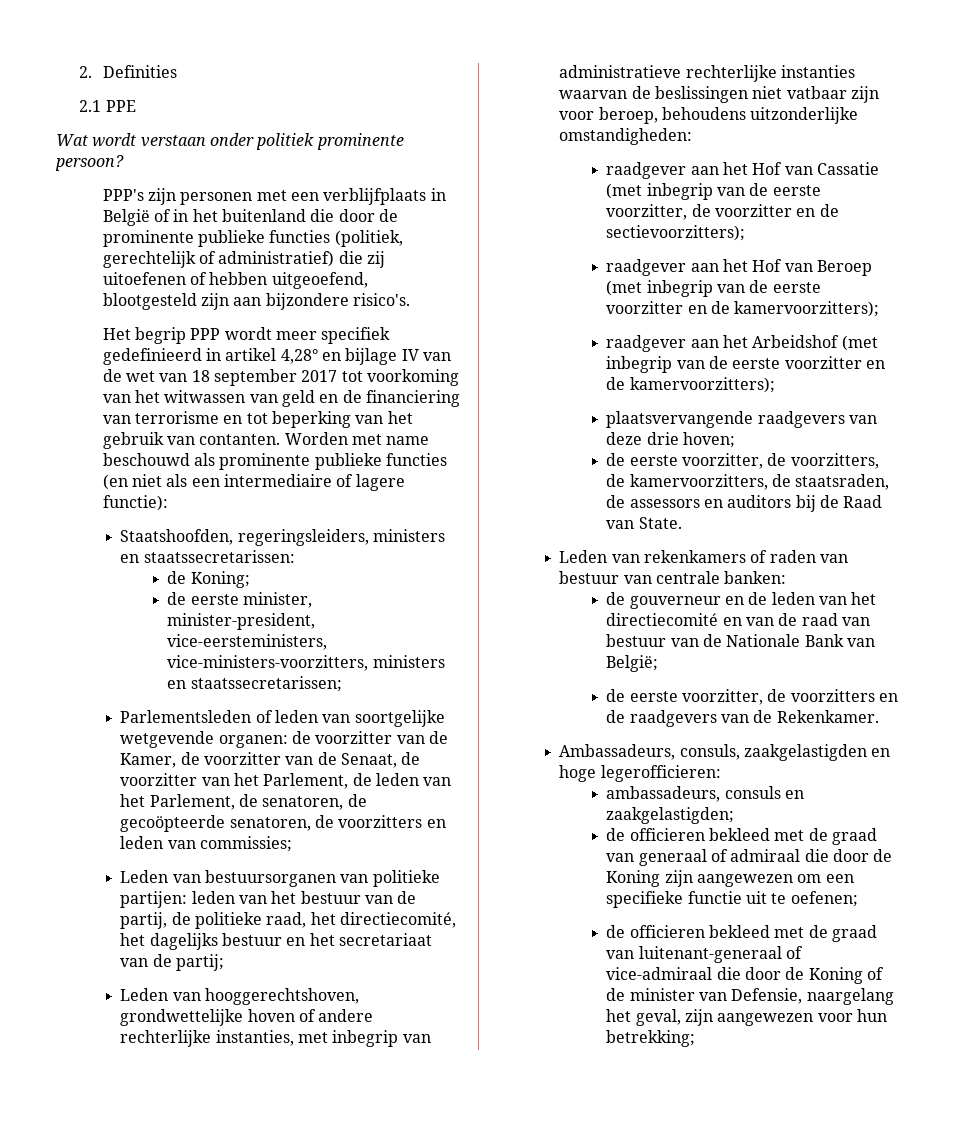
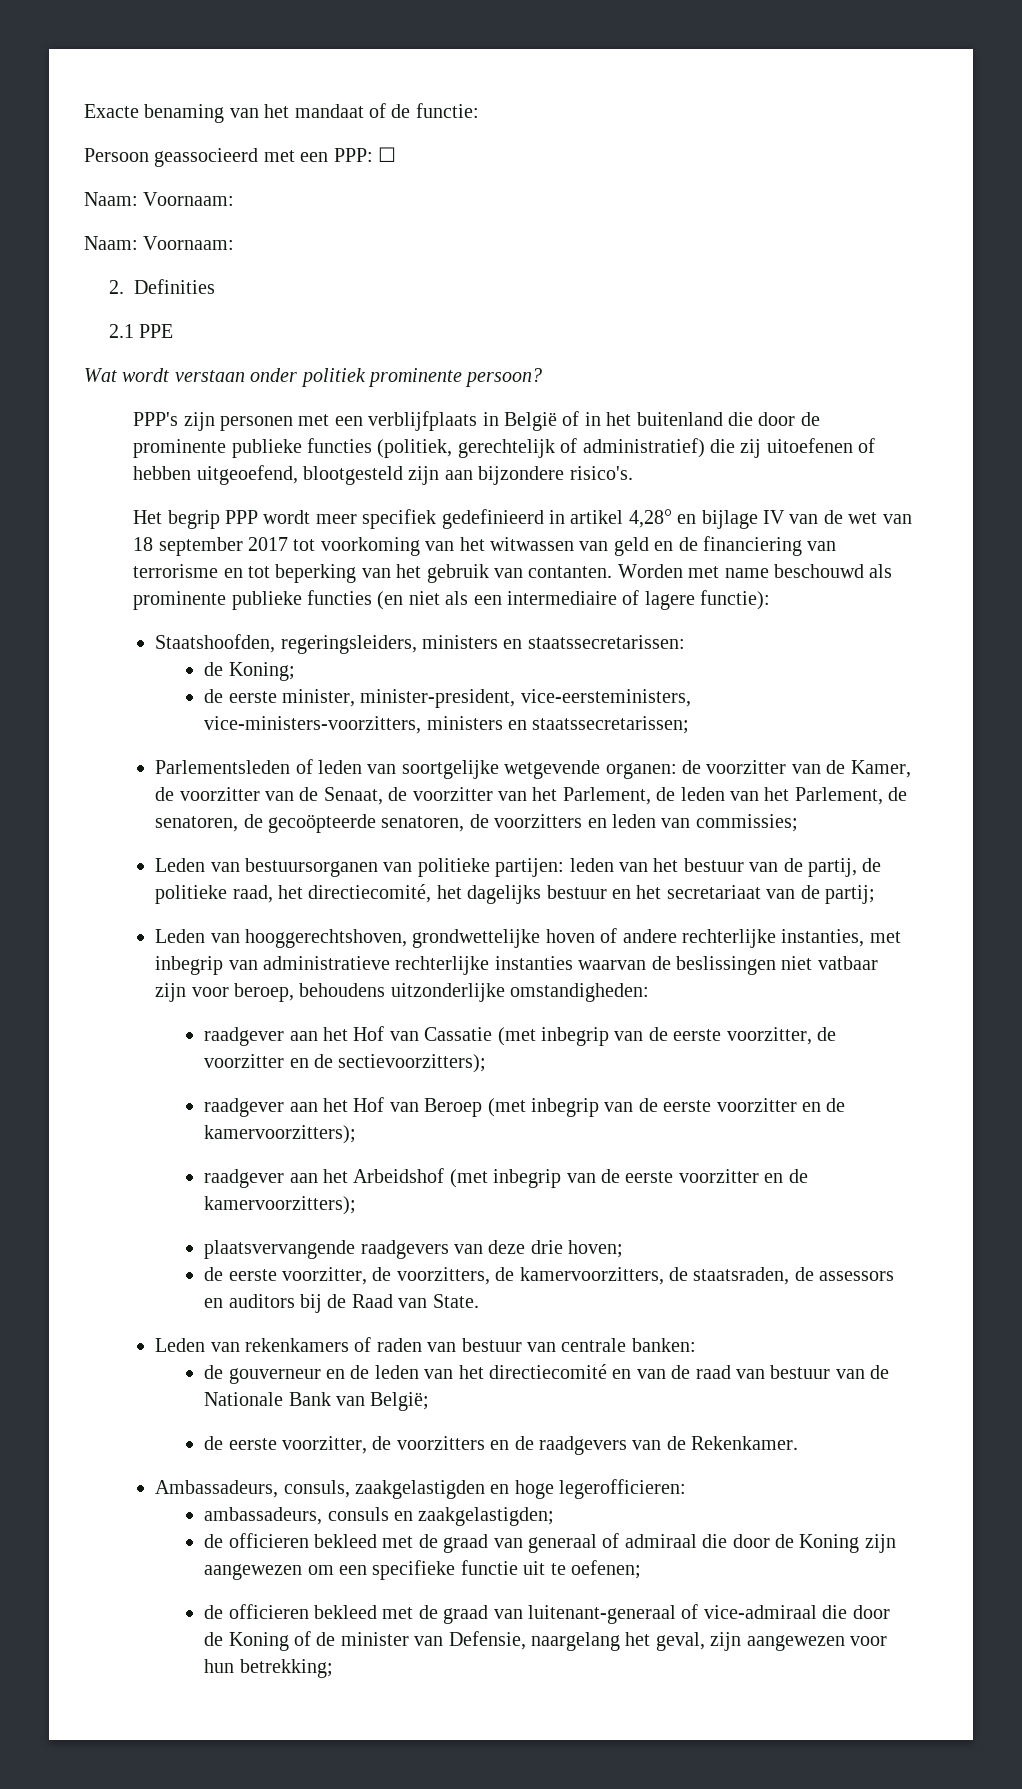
+ Exacte benaming van het mandaat of de functie:
+ Persoon geassocieerd met een PPP: ☐
+ Naam: Voornaam:
+ Naam: Voornaam:

